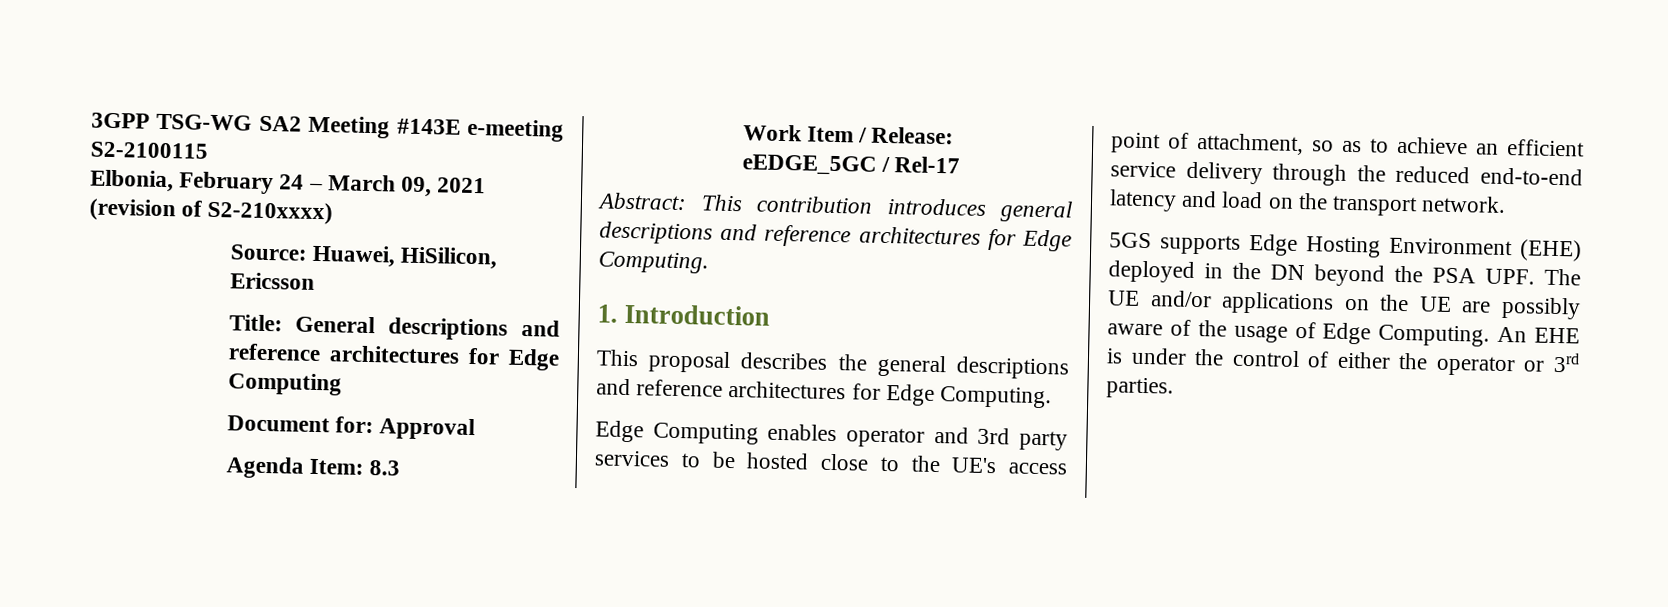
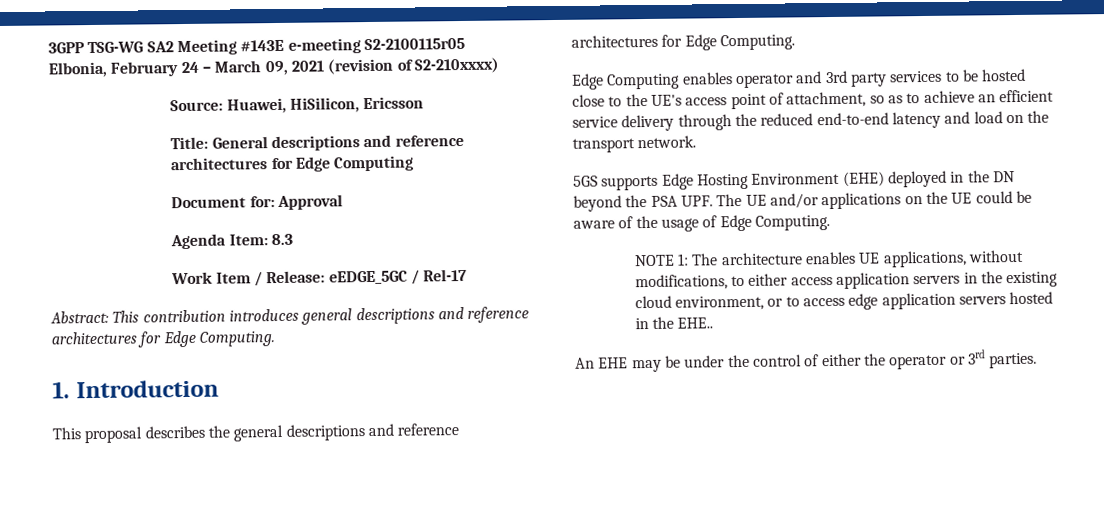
- 3GPP TSG-WG SA2 Meeting #143E e-meeting S2-2100115
+ 3GPP TSG-WG SA2 Meeting #143E e-meeting S2-2100115r05
- 5GS supports Edge Hosting Environment (EHE) deployed in the DN beyond the PSA UPF. The UE and/or applications on the UE are possibly aware of the usage of Edge Computing. An EHE is under the control of either the operator or 3rd parties.
+ 5GS supports Edge Hosting Environment (EHE) deployed in the DN beyond the PSA UPF. The UE and/or applications on the UE could be aware of the usage of Edge Computing.
+ NOTE 1: The architecture enables UE applications, without modifications, to either access application servers in the existing cloud environment, or to access edge application servers hosted in the EHE..
+ An EHE may be under the control of either the operator or 3rd parties.

